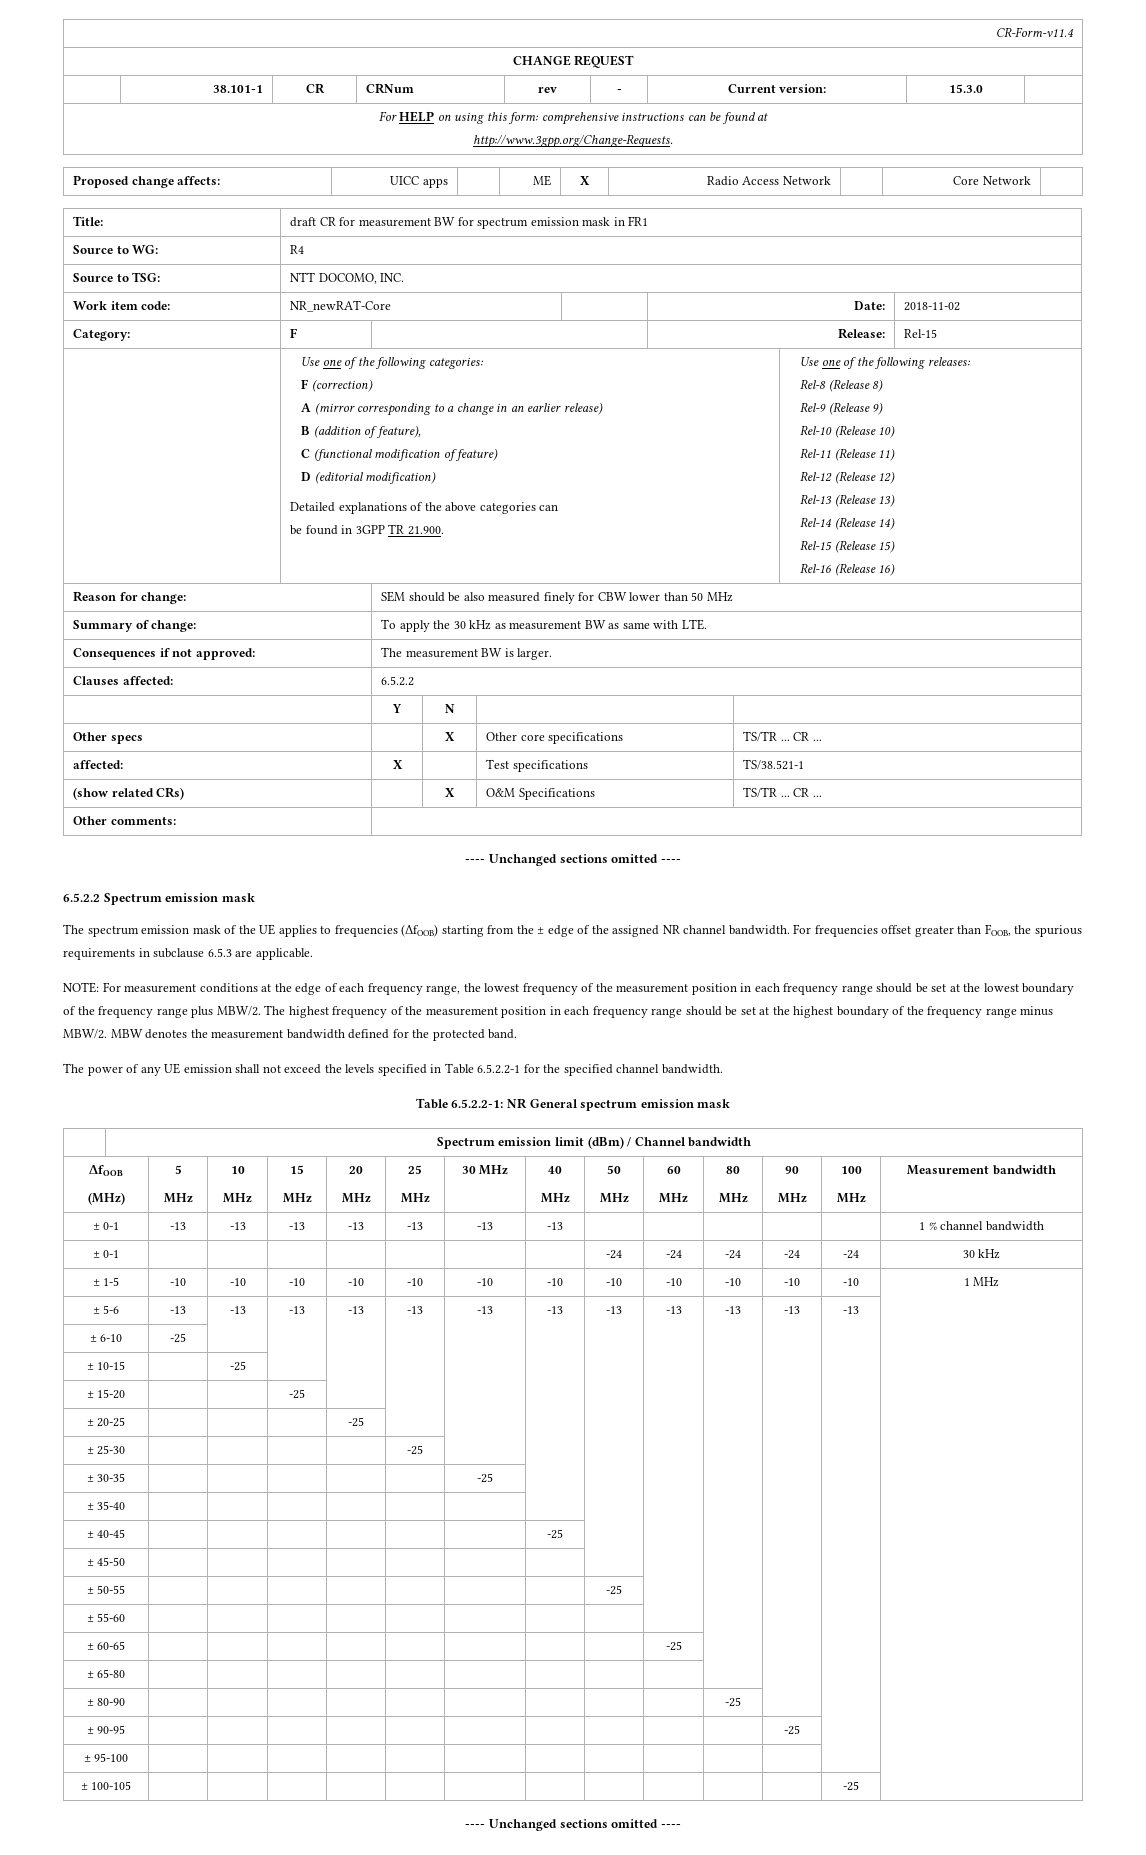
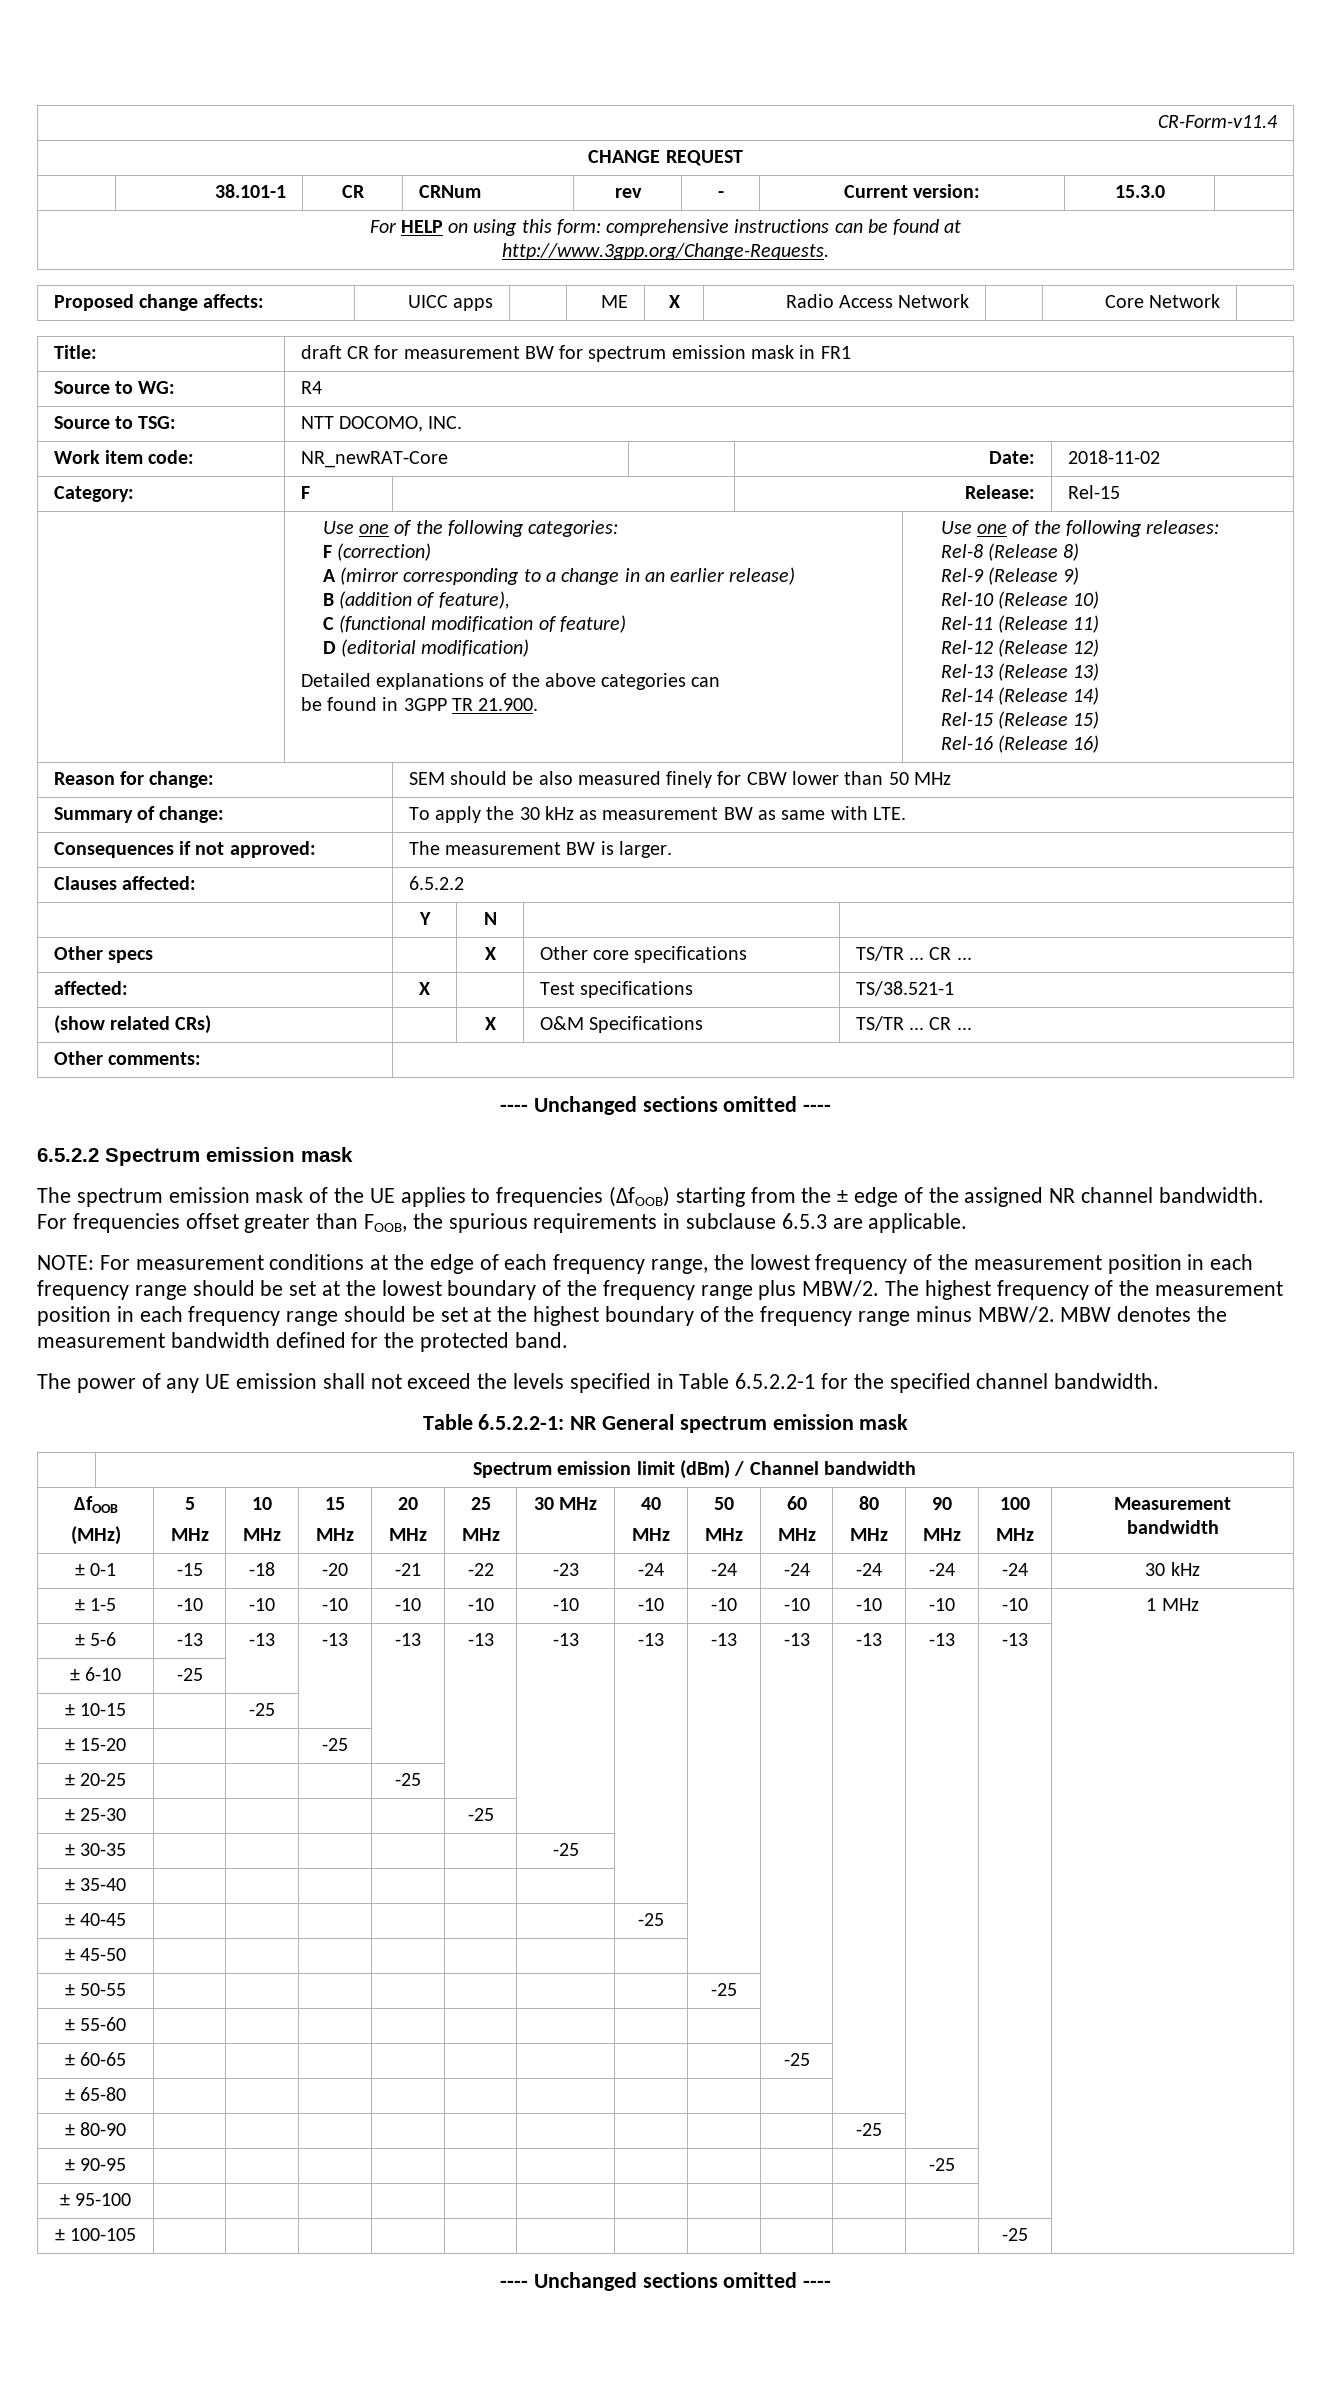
- ± 0-1 | -13 | -13 | -13 | -13 | -13 | -13 | -13 | | | | | | 1 % channel bandwidth
- ± 0-1 | | | | | | | | -24 | -24 | -24 | -24 | -24 | 30 kHz
+ ± 0-1 | -15 | -18 | -20 | -21 | -22 | -23 | -24 | -24 | -24 | -24 | -24 | -24 | 30 kHz

